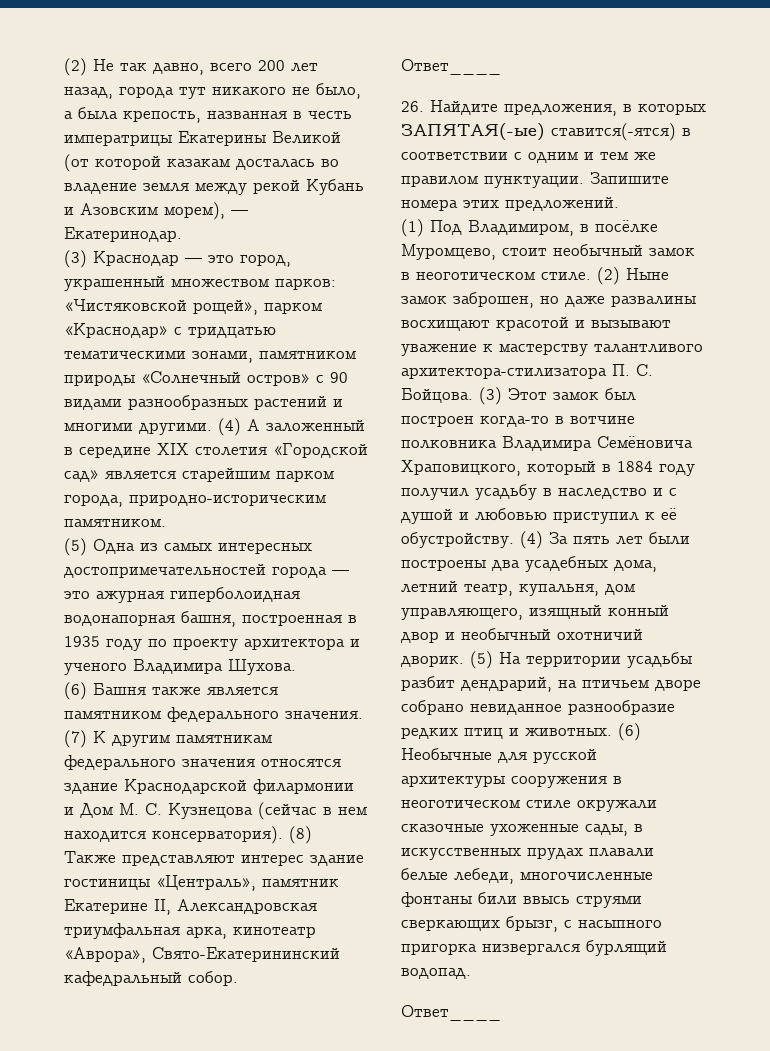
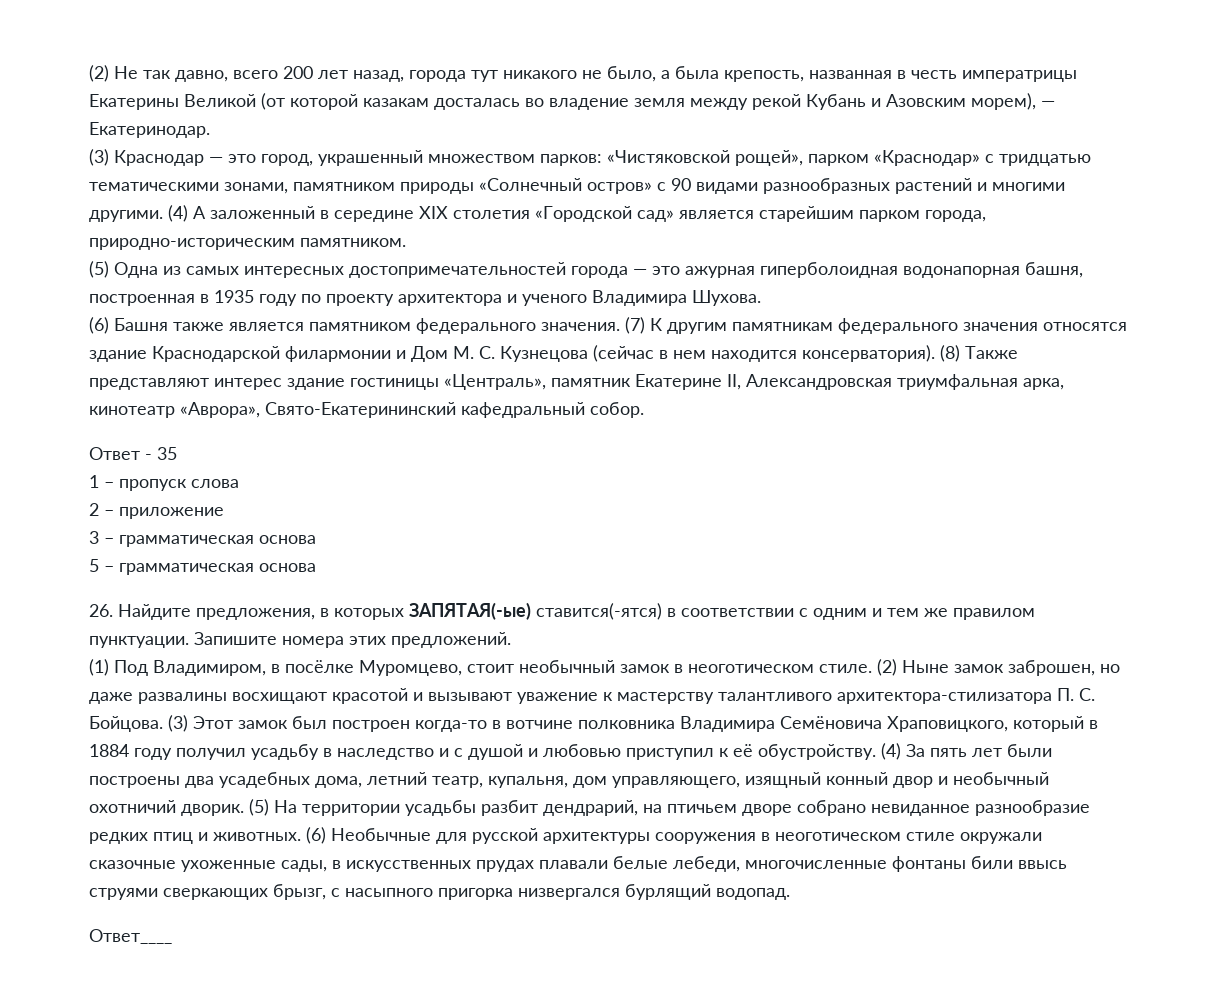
  (8) Также представляют интерес здание гостиницы «Централь», памятник Екатерине II, Александровская триумфальная арка, кинотеатр «Аврора», Свято-Екатерининский кафедральный собор.
- Ответ____
+ Ответ - 35
+ 1 – пропуск слова
+ 2 – приложение
+ 3 – грамматическая основа
+ 5 – грамматическая основа

